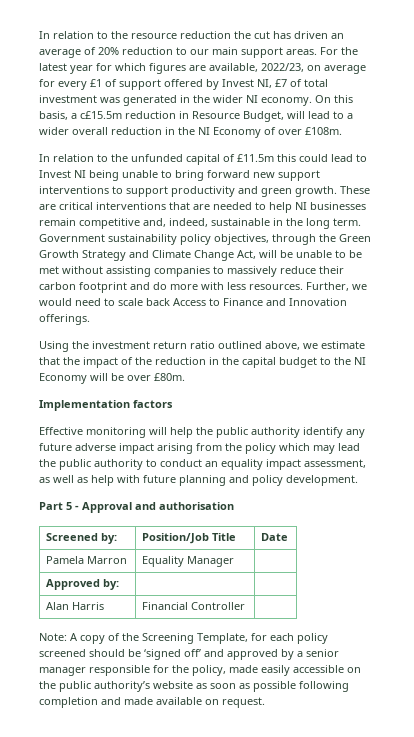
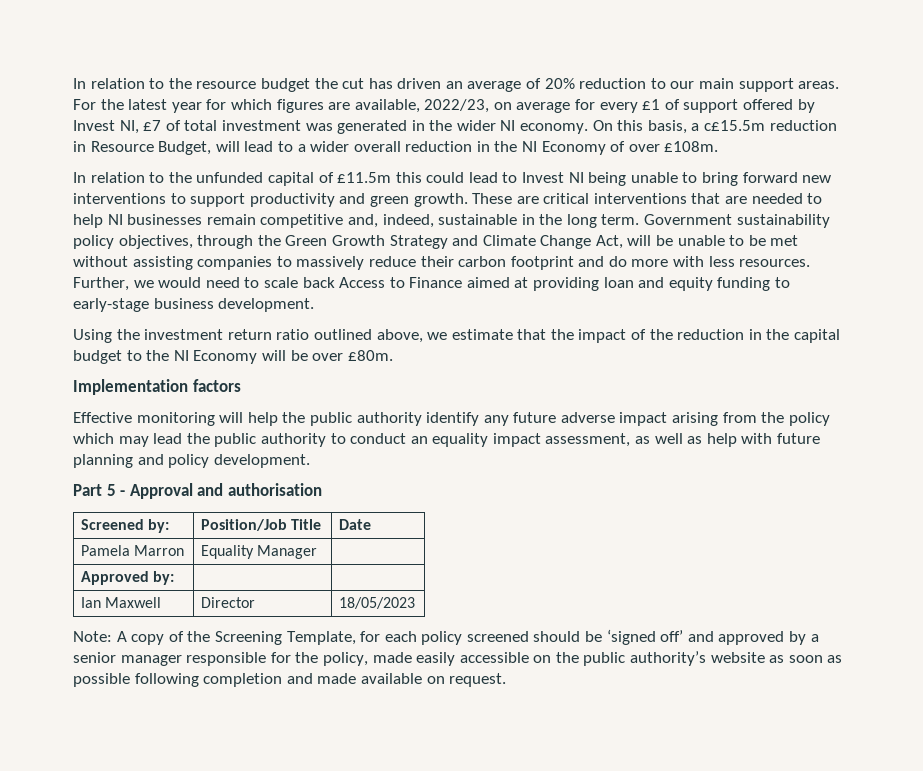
- In relation to the resource reduction the cut has driven an average of 20% reduction to our main support areas.
+ In relation to the resource budget the cut has driven an average of 20% reduction to our main support areas.
- In relation to the unfunded capital of £11.5m this could lead to Invest NI being unable to bring forward new support interventions to support productivity and green growth.
+ In relation to the unfunded capital of £11.5m this could lead to Invest NI being unable to bring forward new interventions to support productivity and green growth.
- Further, we would need to scale back Access to Finance and Innovation offerings.
+ Further, we would need to scale back Access to Finance aimed at providing loan and equity funding to early-stage business development.
- Alan Harris | Financial Controller |
+ Ian Maxwell | Director | 18/05/2023

